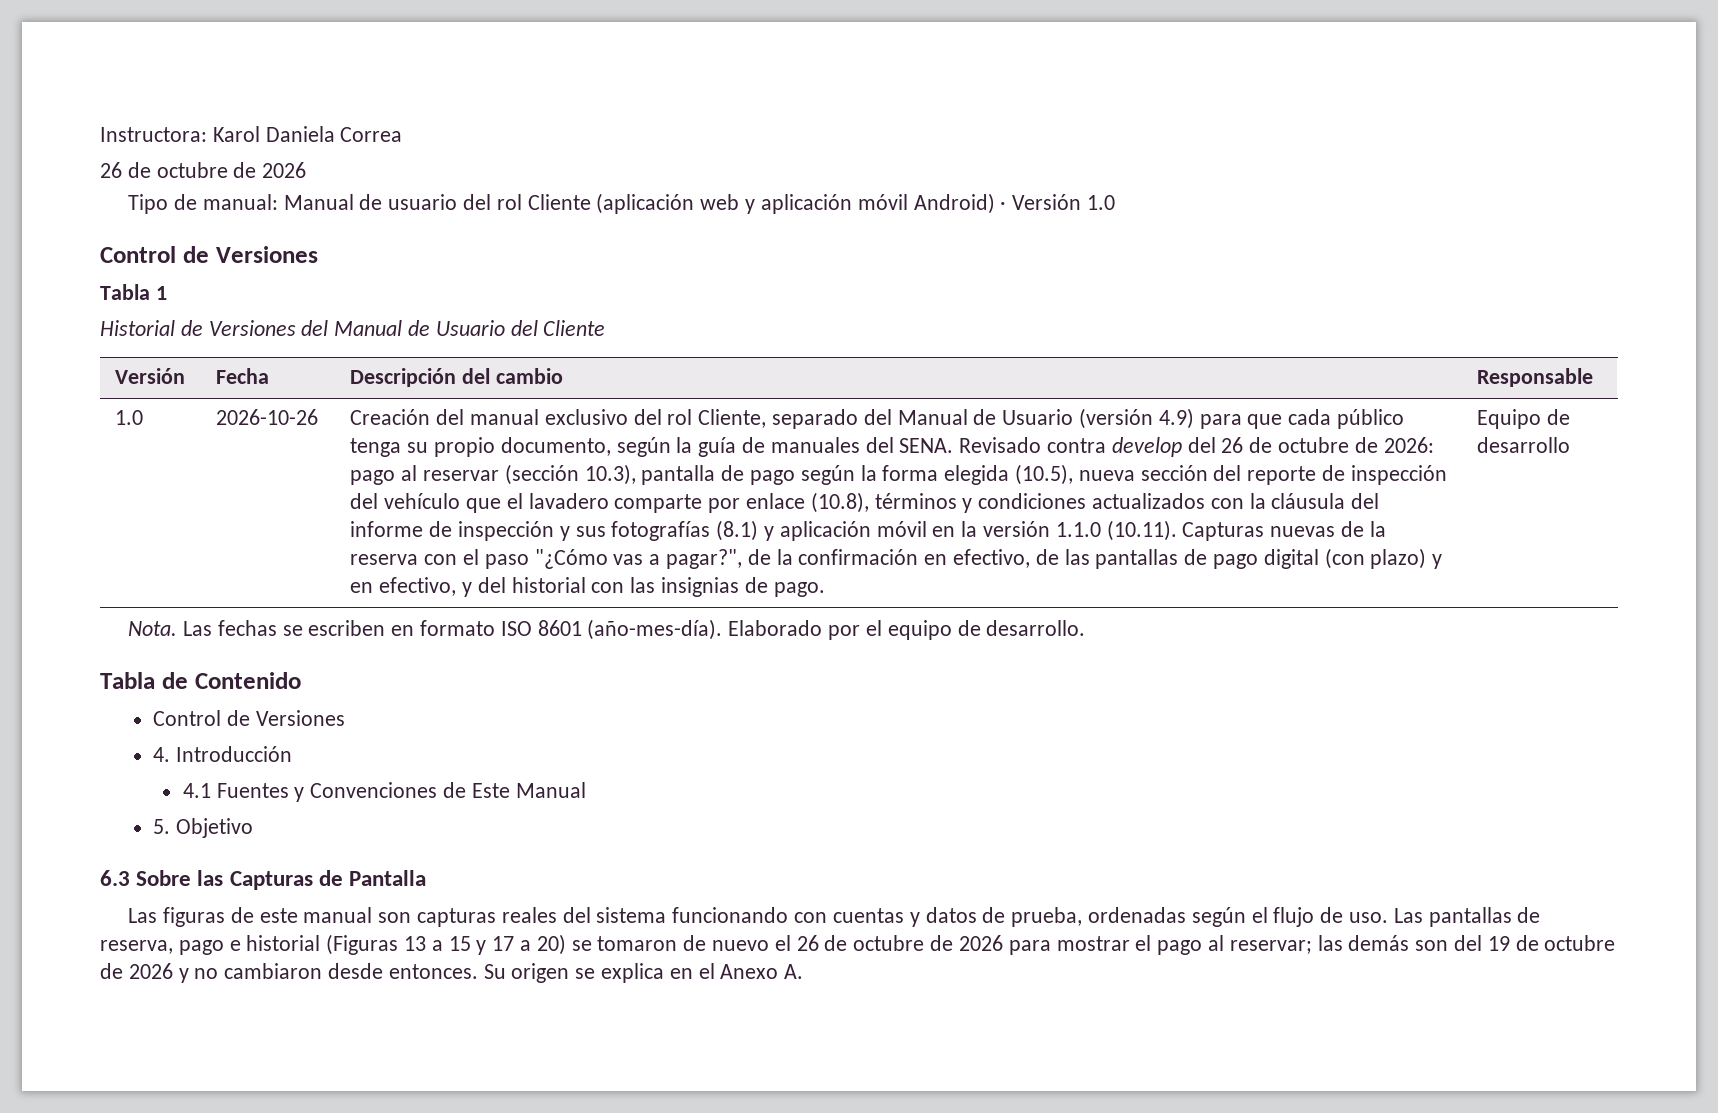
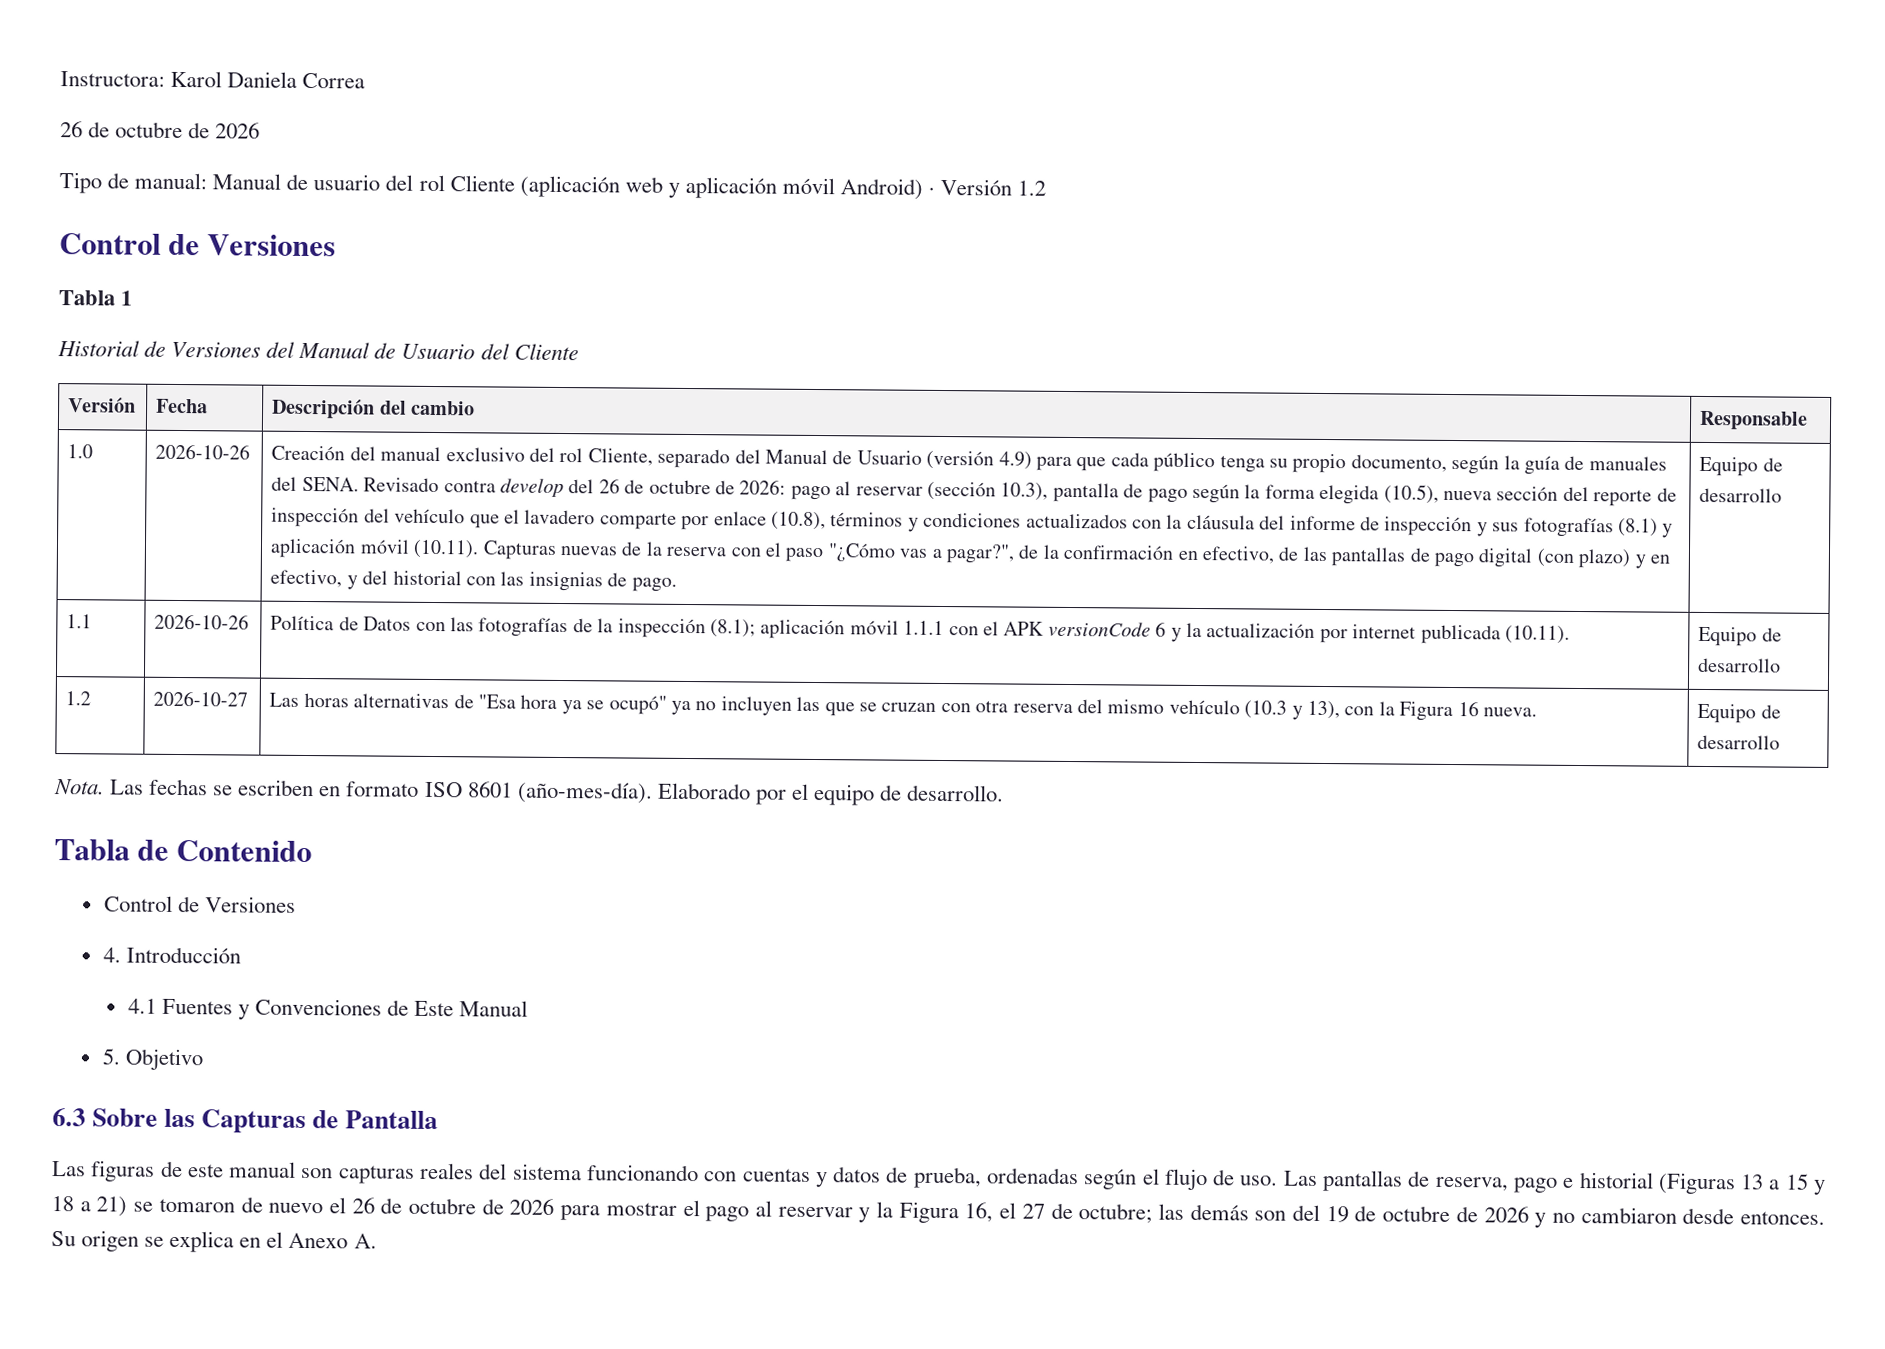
- Tipo de manual: Manual de usuario del rol Cliente (aplicación web y aplicación móvil Android) · Versión 1.0
+ Tipo de manual: Manual de usuario del rol Cliente (aplicación web y aplicación móvil Android) · Versión 1.2
- pago al reservar (sección 10.3), pantalla de pago según la forma elegida (10.5), nueva sección del reporte de inspección del vehículo que el lavadero comparte por enlace (10.8), términos y condiciones actualizados con la cláusula del informe de inspección y sus fotografías (8.1) y aplicación móvil en la versión 1.1.0 (10.11). Capturas nuevas de la reserva con el paso "¿Cómo vas a pagar?", de la confirmación en efectivo, de las pantallas de pago digital (con plazo) y en efectivo, y del historial con las insignias de pago.
+ pago al reservar (sección 10.3), pantalla de pago según la forma elegida (10.5), nueva sección del reporte de inspección del vehículo que el lavadero comparte por enlace (10.8), términos y condiciones actualizados con la cláusula del informe de inspección y sus fotografías (8.1) y aplicación móvil (10.11). Capturas nuevas de la reserva con el paso "¿Cómo vas a pagar?", de la confirmación en efectivo, de las pantallas de pago digital (con plazo) y en efectivo, y del historial con las insignias de pago.
+ 1.1 | 2026-10-26 | Política de Datos con las fotografías de la inspección (8.1); aplicación móvil 1.1.1 con el APK versionCode 6 y la actualización por internet publicada (10.11). | Equipo de desarrollo
+ 1.2 | 2026-10-27 | Las horas alternativas de "Esa hora ya se ocupó" ya no incluyen las que se cruzan con otra reserva del mismo vehículo (10.3 y 13), con la Figura 16 nueva. | Equipo de desarrollo
- Las pantallas de reserva, pago e historial (Figuras 13 a 15 y 17 a 20) se tomaron de nuevo el 26 de octubre de 2026 para mostrar el pago al reservar; las demás son del 19 de octubre de 2026 y no cambiaron desde entonces.
+ Las pantallas de reserva, pago e historial (Figuras 13 a 15 y 18 a 21) se tomaron de nuevo el 26 de octubre de 2026 para mostrar el pago al reservar y la Figura 16, el 27 de octubre; las demás son del 19 de octubre de 2026 y no cambiaron desde entonces.

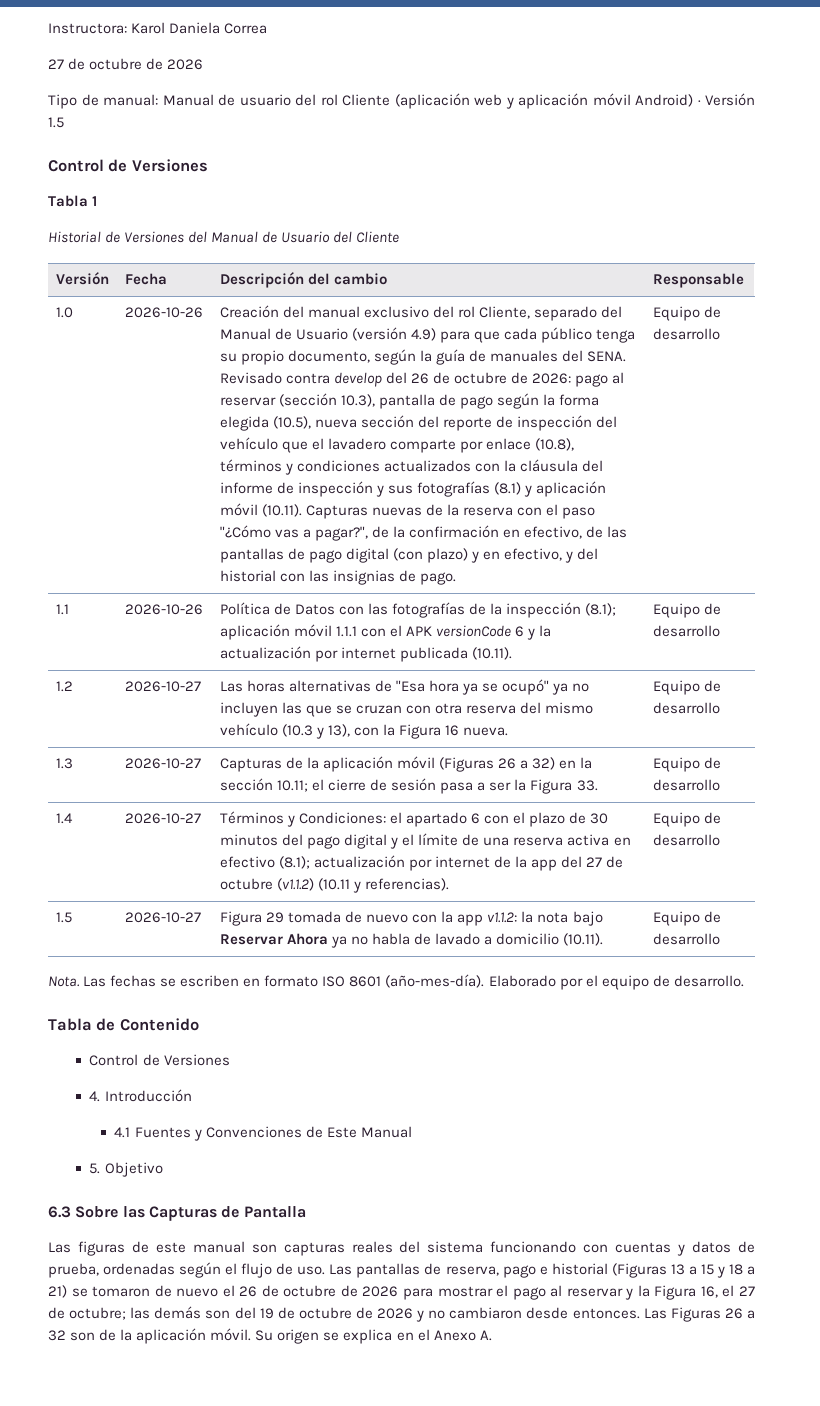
  Instructora: Karol Daniela Correa
- 26 de octubre de 2026
+ 27 de octubre de 2026
- Tipo de manual: Manual de usuario del rol Cliente (aplicación web y aplicación móvil Android) · Versión 1.2
+ Tipo de manual: Manual de usuario del rol Cliente (aplicación web y aplicación móvil Android) · Versión 1.5
+ 1.3 | 2026-10-27 | Capturas de la aplicación móvil (Figuras 26 a 32) en la sección 10.11; el cierre de sesión pasa a ser la Figura 33. | Equipo de desarrollo
+ 1.4 | 2026-10-27 | Términos y Condiciones: el apartado 6 con el plazo de 30 minutos del pago digital y el límite de una reserva activa en efectivo (8.1); actualización por internet de la app del 27 de octubre (v1.1.2) (10.11 y referencias). | Equipo de desarrollo
+ 1.5 | 2026-10-27 | Figura 29 tomada de nuevo con la app v1.1.2: la nota bajo Reservar Ahora ya no habla de lavado a domicilio (10.11). | Equipo de desarrollo
+ Las Figuras 26 a 32 son de la aplicación móvil.

